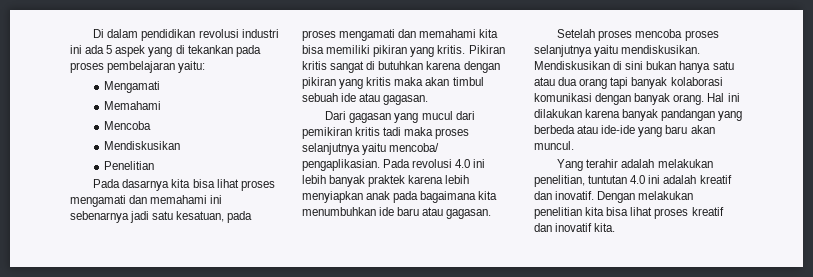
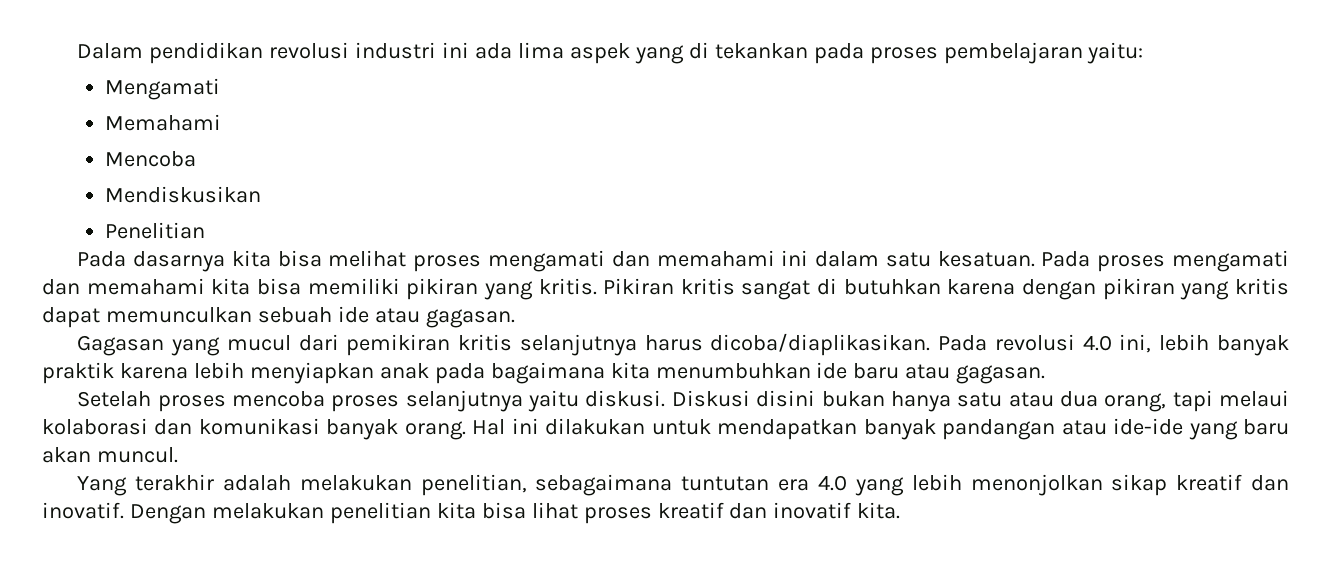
- Di dalam pendidikan revolusi industri ini ada 5 aspek yang di tekankan pada proses pembelajaran yaitu:
+ Dalam pendidikan revolusi industri ini ada lima aspek yang di tekankan pada proses pembelajaran yaitu:
- Pada dasarnya kita bisa lihat proses mengamati dan memahami ini sebenarnya jadi satu kesatuan, pada proses mengamati dan memahami kita bisa memiliki pikiran yang kritis.
+ Pada dasarnya kita bisa melihat proses mengamati dan memahami ini dalam satu kesatuan. Pada proses mengamati dan memahami kita bisa memiliki pikiran yang kritis.
- Pikiran kritis sangat di butuhkan karena dengan pikiran yang kritis maka akan timbul sebuah ide atau gagasan.
+ Pikiran kritis sangat di butuhkan karena dengan pikiran yang kritis dapat memunculkan sebuah ide atau gagasan.
- Dari gagasan yang mucul dari pemikiran kritis tadi maka proses selanjutnya yaitu mencoba/ pengaplikasian.
+ Gagasan yang mucul dari pemikiran kritis selanjutnya harus dicoba/diaplikasikan.
- Pada revolusi 4.0 ini lebih banyak praktek karena lebih menyiapkan anak pada bagaimana kita menumbuhkan ide baru atau gagasan.
+ Pada revolusi 4.0 ini, lebih banyak praktik karena lebih menyiapkan anak pada bagaimana kita menumbuhkan ide baru atau gagasan.
- Setelah proses mencoba proses selanjutnya yaitu mendiskusikan. Mendiskusikan di sini bukan hanya satu atau dua orang tapi banyak kolaborasi komunikasi dengan banyak orang.
+ Setelah proses mencoba proses selanjutnya yaitu diskusi. Diskusi disini bukan hanya satu atau dua orang, tapi melaui kolaborasi dan komunikasi banyak orang.
- Hal ini dilakukan karena banyak pandangan yang berbeda atau ide-ide yang baru akan muncul.
+ Hal ini dilakukan untuk mendapatkan banyak pandangan atau ide-ide yang baru akan muncul.
- Yang terahir adalah melakukan penelitian, tuntutan 4.0 ini adalah kreatif dan inovatif.
+ Yang terakhir adalah melakukan penelitian, sebagaimana tuntutan era 4.0 yang lebih menonjolkan sikap kreatif dan inovatif.

